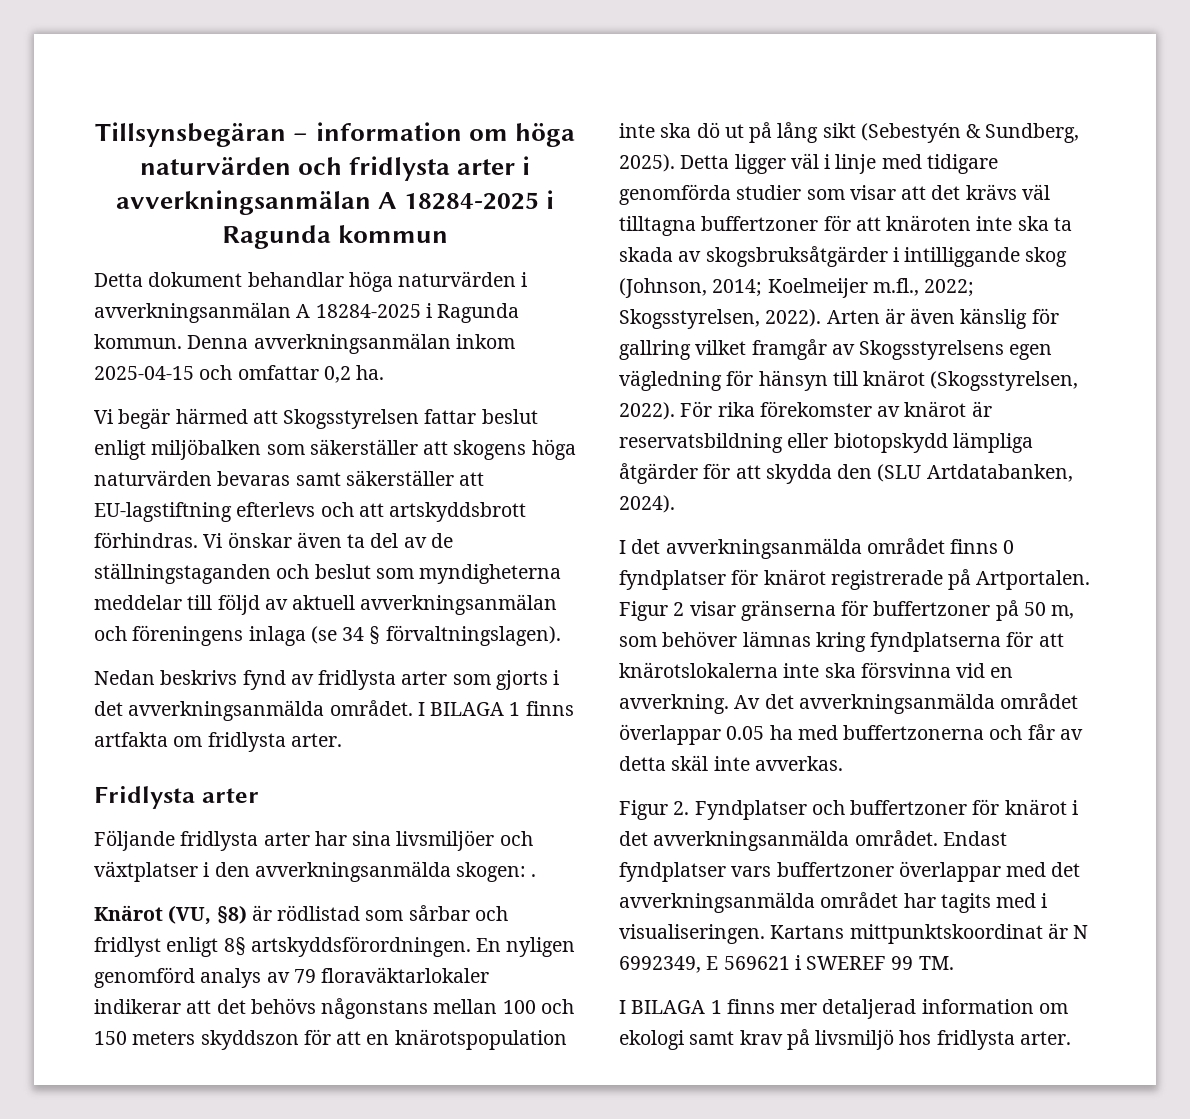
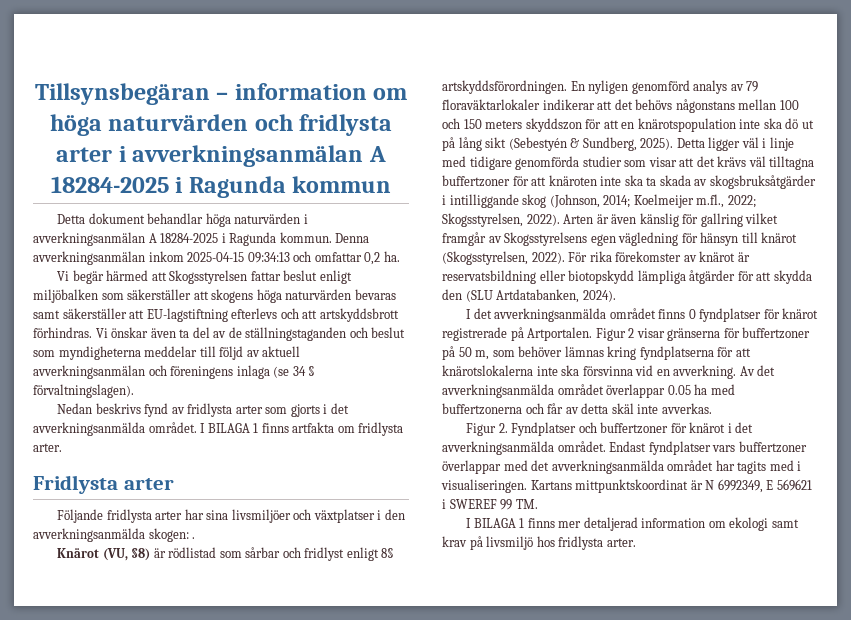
- Denna avverkningsanmälan inkom 2025-04-15 och omfattar 0,2 ha.
+ Denna avverkningsanmälan inkom 2025-04-15 09:34:13 och omfattar 0,2 ha.

